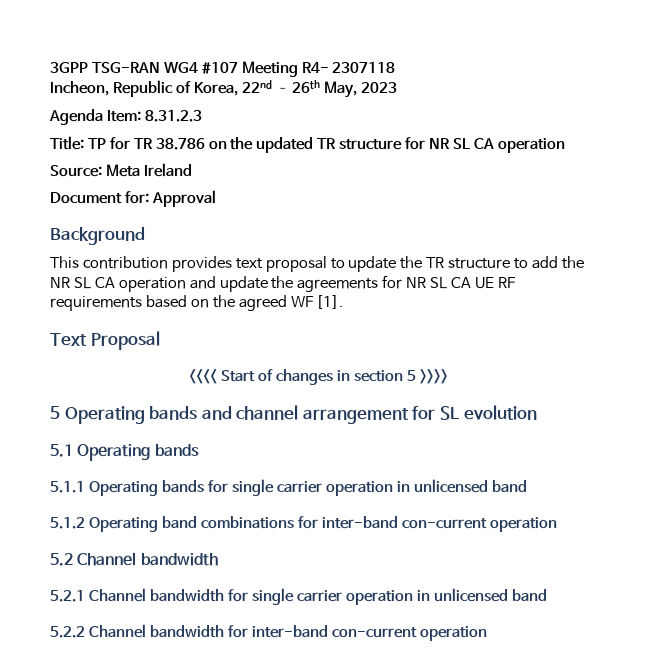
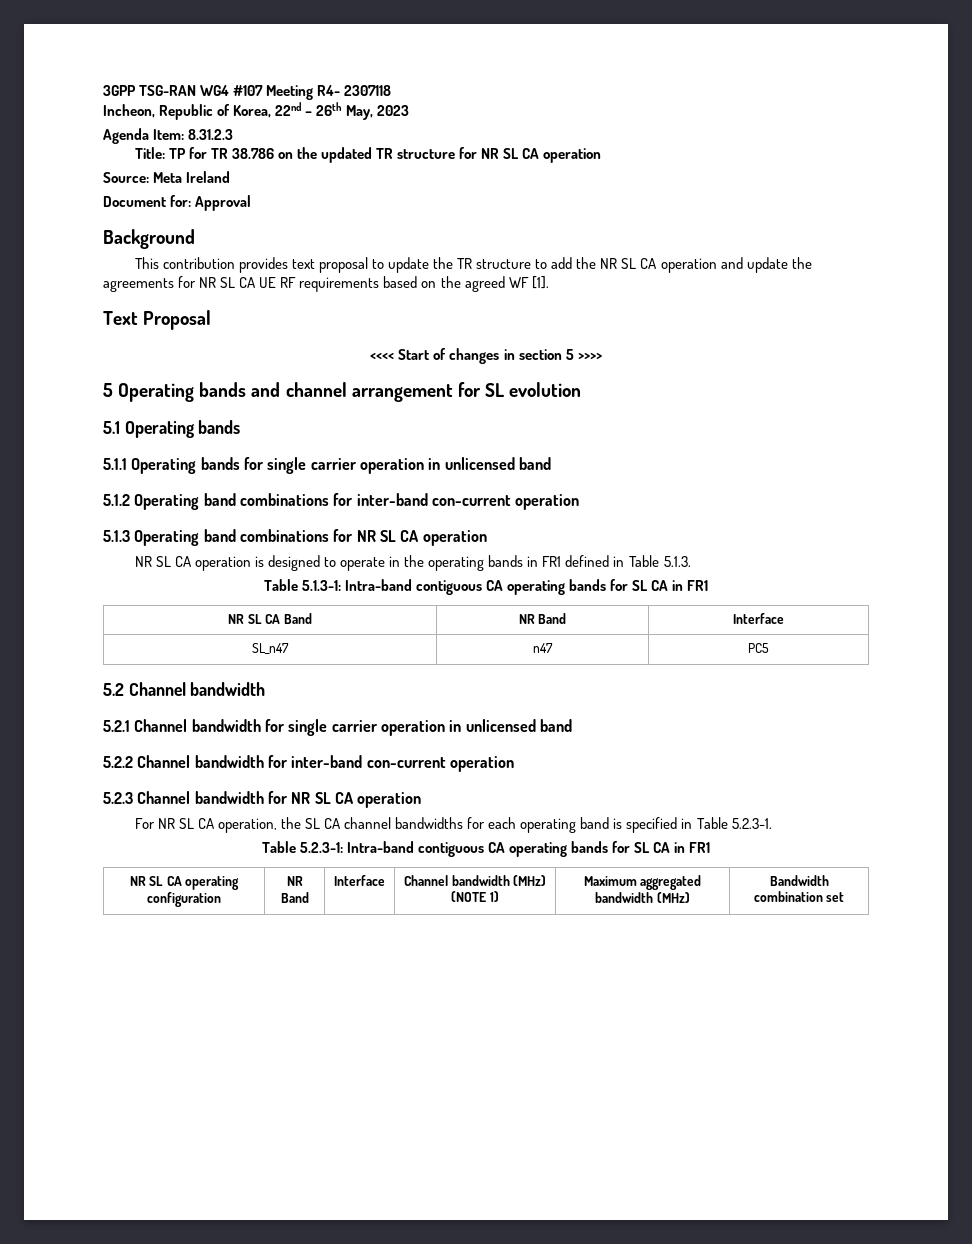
+ 5.1.3 Operating band combinations for NR SL CA operation
+ NR SL CA operation is designed to operate in the operating bands in FR1 defined in Table 5.1.3.
+ Table 5.1.3-1: Intra-band contiguous CA operating bands for SL CA in FR1
+ NR SL CA Band | NR Band | Interface
+ SL_n47 | n47 | PC5
+ 5.2.3 Channel bandwidth for NR SL CA operation
+ For NR SL CA operation, the SL CA channel bandwidths for each operating band is specified in Table 5.2.3-1.
+ Table 5.2.3-1: Intra-band contiguous CA operating bands for SL CA in FR1
+ NR SL CA operating configuration | NR Band | Interface | Channel bandwidth (MHz) (NOTE 1) | Maximum aggregated bandwidth (MHz) | Bandwidth combination set

